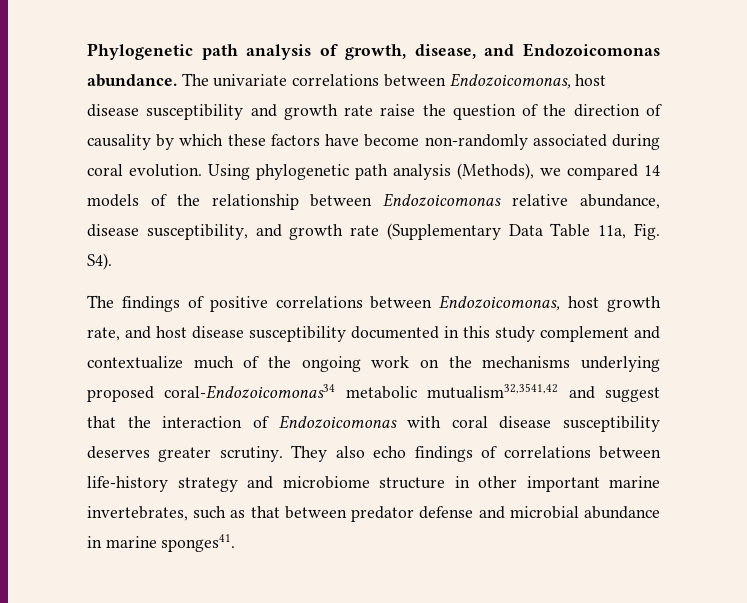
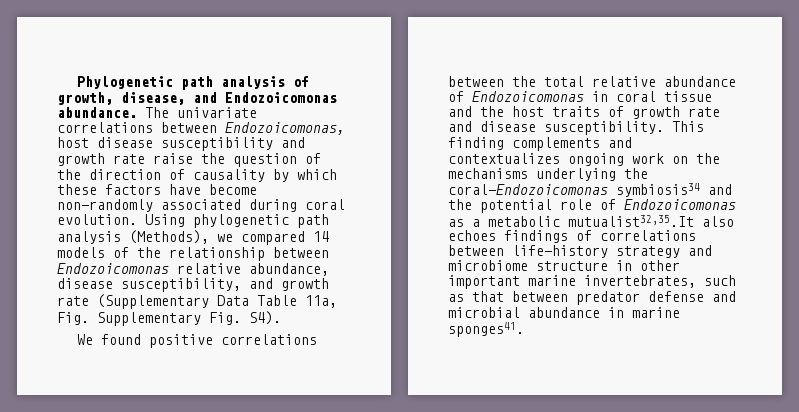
- Using phylogenetic path analysis (Methods), we compared 14 models of the relationship between Endozoicomonas relative abundance, disease susceptibility, and growth rate (Supplementary Data Table 11a, Fig. S4).
+ Using phylogenetic path analysis (Methods), we compared 14 models of the relationship between Endozoicomonas relative abundance, disease susceptibility, and growth rate (Supplementary Data Table 11a, Fig. Supplementary Fig. S4).
- The findings of positive correlations between Endozoicomonas, host growth rate, and host disease susceptibility documented in this study complement and contextualize much of the ongoing work on the mechanisms underlying proposed coral-Endozoicomonas34 metabolic mutualism32,3541,42 and suggest that the interaction of Endozoicomonas with coral disease susceptibility deserves greater scrutiny. They also echo findings of correlations between life-history strategy and microbiome structure in other important marine invertebrates, such as that between predator defense and microbial abundance in marine sponges41.
+ We found positive correlations between the total relative abundance of Endozoicomonas in coral tissue and the host traits of growth rate and disease susceptibility. This finding complements and contextualizes ongoing work on the mechanisms underlying the coral-Endozoicomonas symbiosis34 and the potential role of Endozoicomonas as a metabolic mutualist32,35.It also echoes findings of correlations between life-history strategy and microbiome structure in other important marine invertebrates, such as that between predator defense and microbial abundance in marine sponges41.

